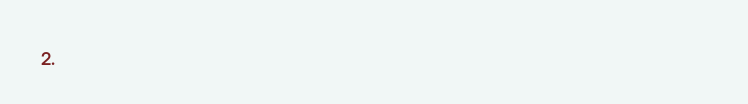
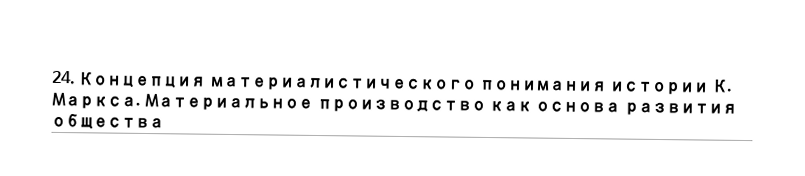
- 2.
+ 24. Концепция материалистического понимания истории К. Маркса. Материальное производство как основа развития общества

